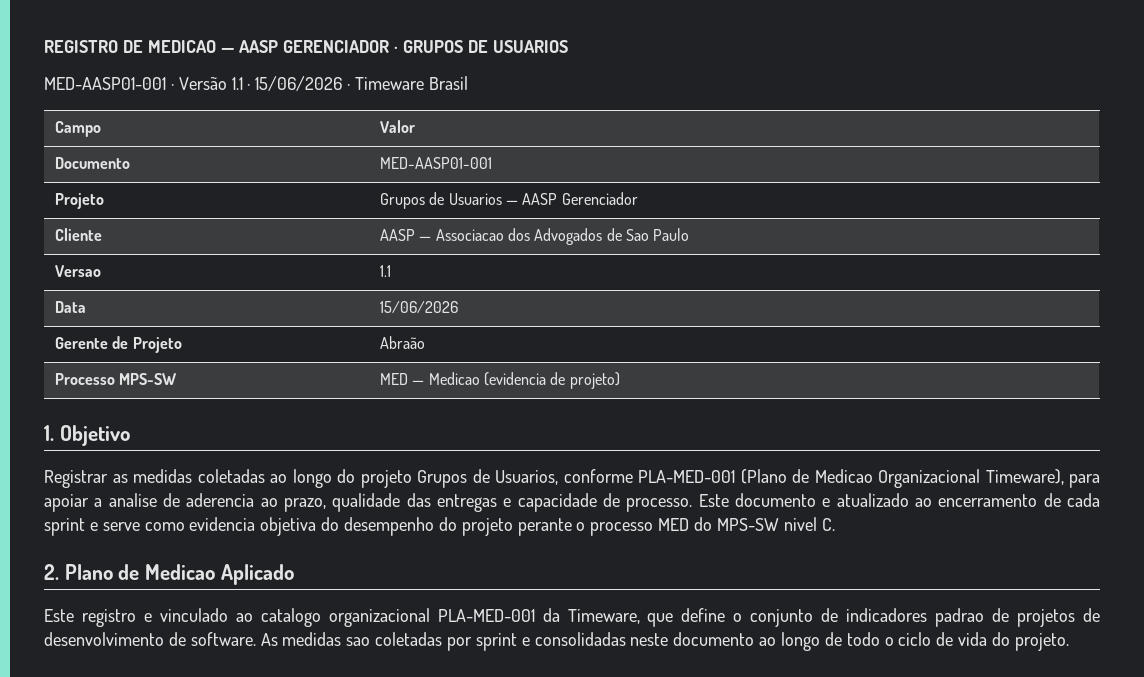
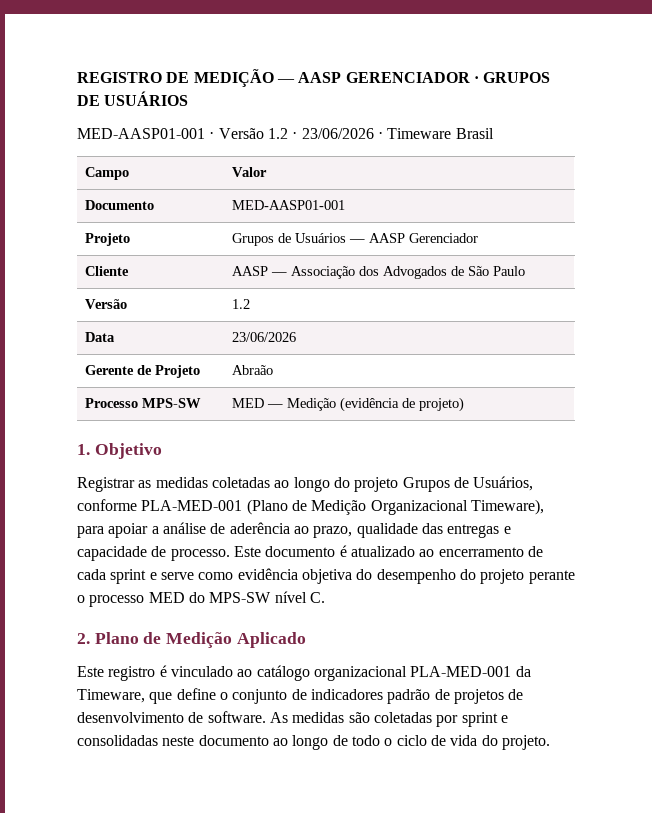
- REGISTRO DE MEDICAO — AASP GERENCIADOR · GRUPOS DE USUARIOS
+ REGISTRO DE MEDIÇÃO — AASP GERENCIADOR · GRUPOS DE USUÁRIOS
- MED-AASP01-001 · Versão 1.1 · 15/06/2026 · Timeware Brasil
+ MED-AASP01-001 · Versão 1.2 · 23/06/2026 · Timeware Brasil
- Projeto | Grupos de Usuarios — AASP Gerenciador
+ Projeto | Grupos de Usuários — AASP Gerenciador
- Cliente | AASP — Associacao dos Advogados de Sao Paulo
+ Cliente | AASP — Associação dos Advogados de São Paulo
- Versao | 1.1
+ Versão | 1.2
- Data | 15/06/2026
+ Data | 23/06/2026
- Processo MPS-SW | MED — Medicao (evidencia de projeto)
+ Processo MPS-SW | MED — Medição (evidência de projeto)
- Registrar as medidas coletadas ao longo do projeto Grupos de Usuarios, conforme PLA-MED-001 (Plano de Medicao Organizacional Timeware), para apoiar a analise de aderencia ao prazo, qualidade das entregas e capacidade de processo.
+ Registrar as medidas coletadas ao longo do projeto Grupos de Usuários, conforme PLA-MED-001 (Plano de Medição Organizacional Timeware), para apoiar a análise de aderência ao prazo, qualidade das entregas e capacidade de processo.
- Este documento e atualizado ao encerramento de cada sprint e serve como evidencia objetiva do desempenho do projeto perante o processo MED do MPS-SW nivel C.
+ Este documento é atualizado ao encerramento de cada sprint e serve como evidência objetiva do desempenho do projeto perante o processo MED do MPS-SW nível C.
- 2. Plano de Medicao Aplicado
+ 2. Plano de Medição Aplicado
- Este registro e vinculado ao catalogo organizacional PLA-MED-001 da Timeware, que define o conjunto de indicadores padrao de projetos de desenvolvimento de software.
+ Este registro é vinculado ao catálogo organizacional PLA-MED-001 da Timeware, que define o conjunto de indicadores padrão de projetos de desenvolvimento de software.
- As medidas sao coletadas por sprint e consolidadas neste documento ao longo de todo o ciclo de vida do projeto.
+ As medidas são coletadas por sprint e consolidadas neste documento ao longo de todo o ciclo de vida do projeto.

